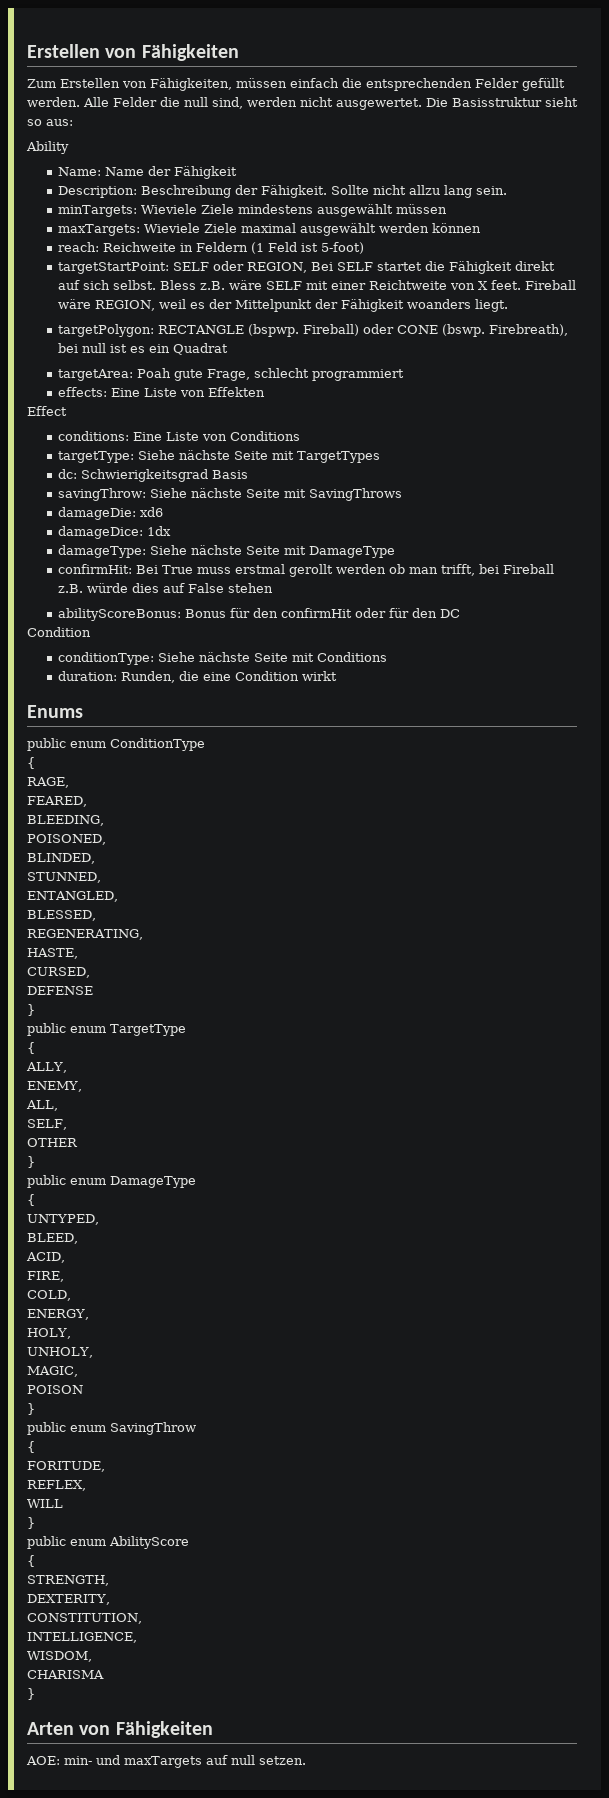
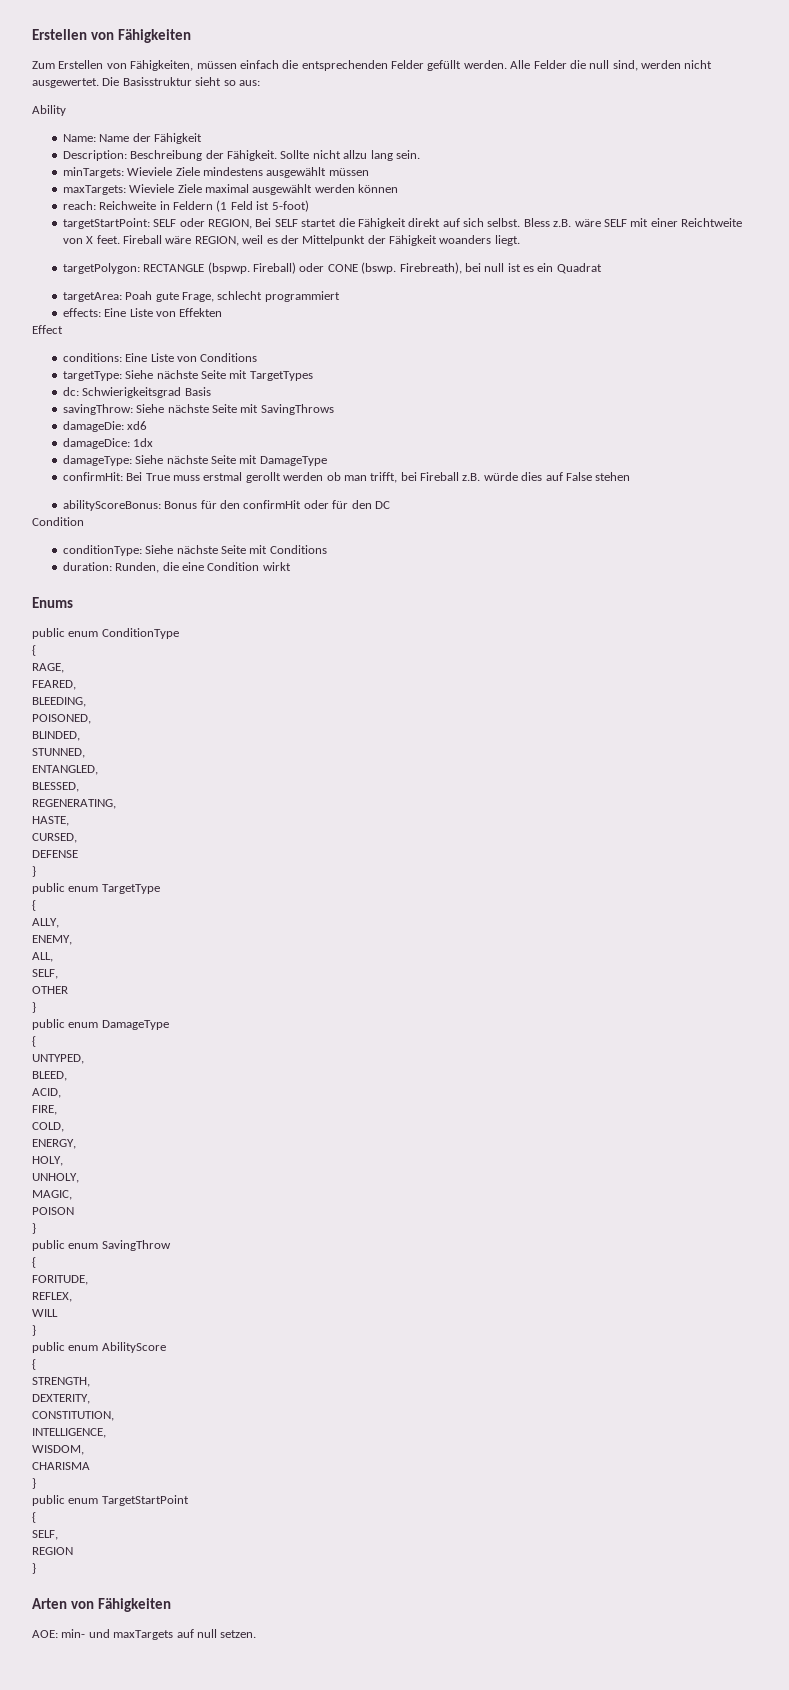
+ public enum TargetStartPoint
+ {
+ SELF,
+ REGION
+ }

